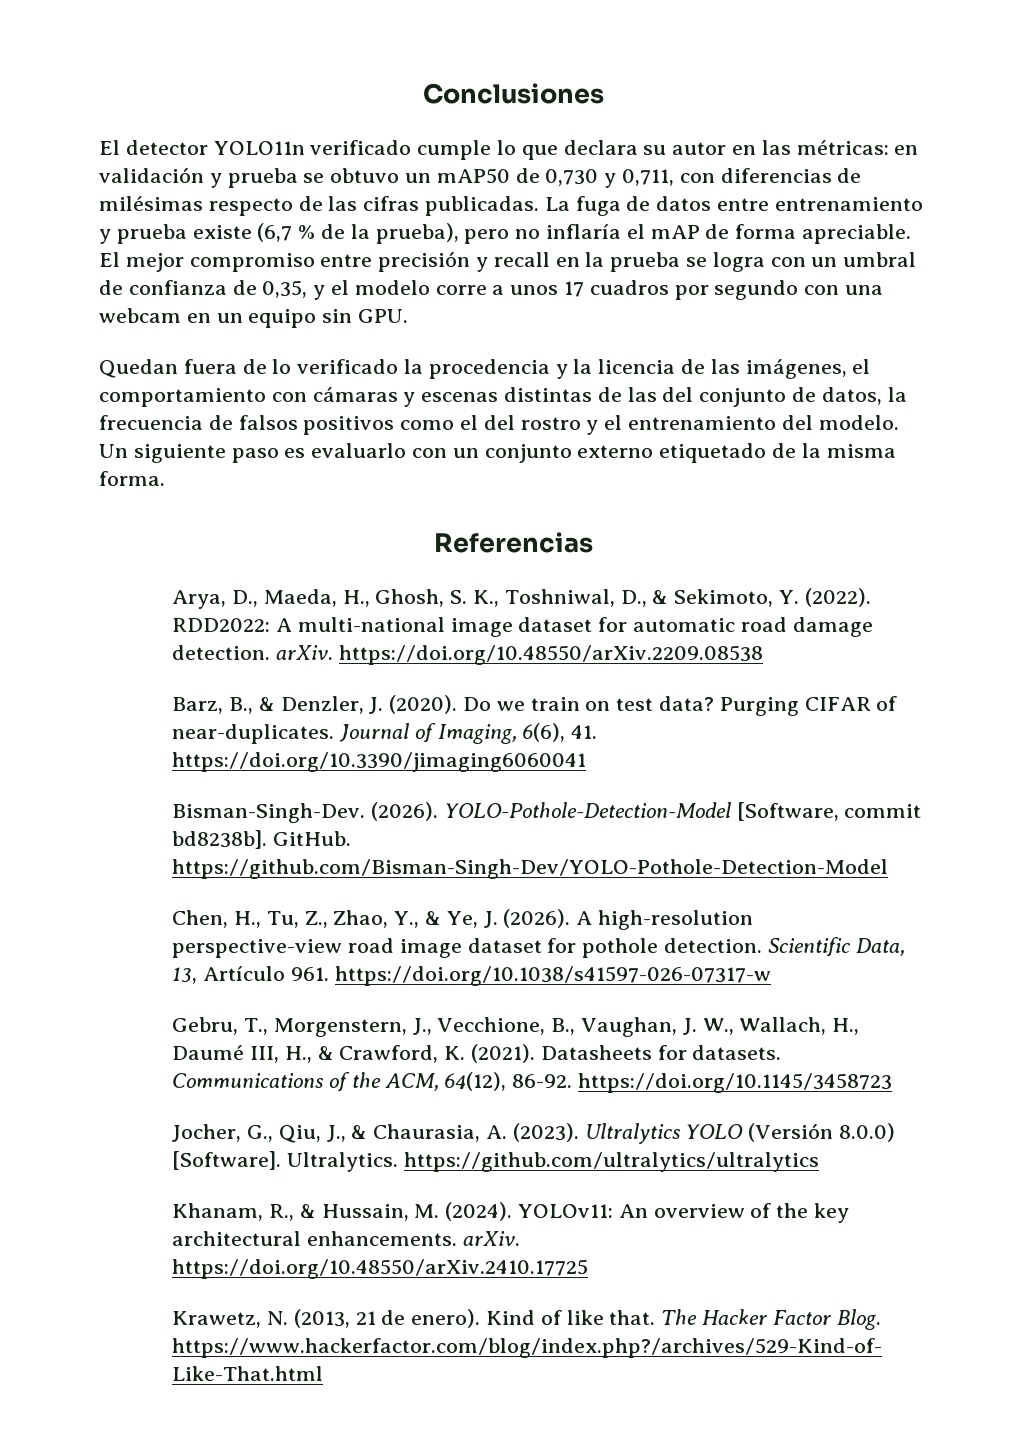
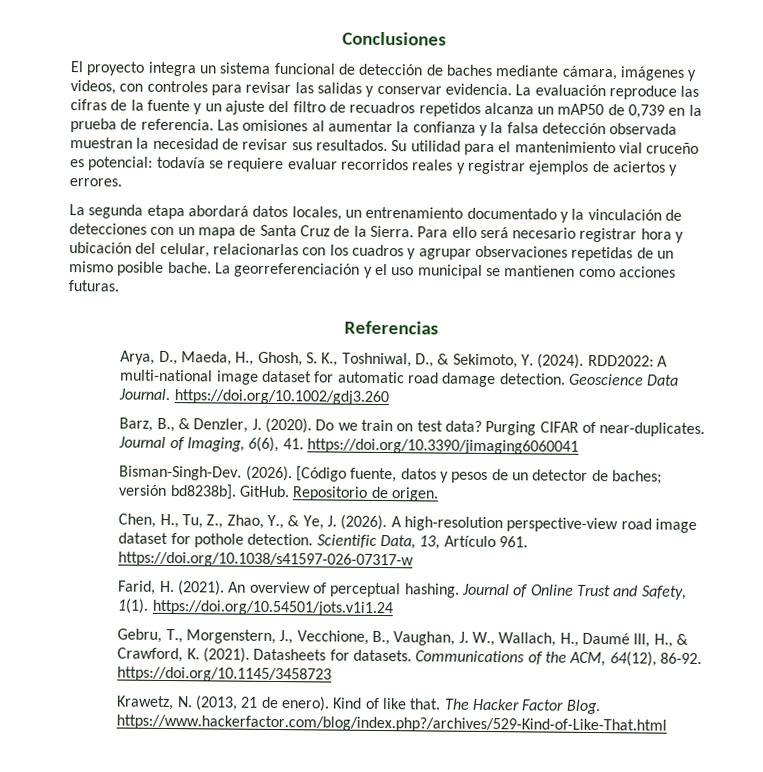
- El detector YOLO11n verificado cumple lo que declara su autor en las métricas: en validación y prueba se obtuvo un mAP50 de 0,730 y 0,711, con diferencias de milésimas respecto de las cifras publicadas. La fuga de datos entre entrenamiento y prueba existe (6,7 % de la prueba), pero no inflaría el mAP de forma apreciable. El mejor compromiso entre precisión y recall en la prueba se logra con un umbral de confianza de 0,35, y el modelo corre a unos 17 cuadros por segundo con una webcam en un equipo sin GPU.
- Quedan fuera de lo verificado la procedencia y la licencia de las imágenes, el comportamiento con cámaras y escenas distintas de las del conjunto de datos, la frecuencia de falsos positivos como el del rostro y el entrenamiento del modelo. Un siguiente paso es evaluarlo con un conjunto externo etiquetado de la misma forma.
+ El proyecto integra un sistema funcional de detección de baches mediante cámara, imágenes y videos, con controles para revisar las salidas y conservar evidencia. La evaluación reproduce las cifras de la fuente y un ajuste del filtro de recuadros repetidos alcanza un mAP50 de 0,739 en la prueba de referencia. Las omisiones al aumentar la confianza y la falsa detección observada muestran la necesidad de revisar sus resultados. Su utilidad para el mantenimiento vial cruceño es potencial: todavía se requiere evaluar recorridos reales y registrar ejemplos de aciertos y errores.
+ La segunda etapa abordará datos locales, un entrenamiento documentado y la vinculación de detecciones con un mapa de Santa Cruz de la Sierra. Para ello será necesario registrar hora y ubicación del celular, relacionarlas con los cuadros y agrupar observaciones repetidas de un mismo posible bache. La georreferenciación y el uso municipal se mantienen como acciones futuras.
- Arya, D., Maeda, H., Ghosh, S. K., Toshniwal, D., & Sekimoto, Y. (2022).
+ Arya, D., Maeda, H., Ghosh, S. K., Toshniwal, D., & Sekimoto, Y. (2024).
- RDD2022: A multi-national image dataset for automatic road damage detection. arXiv. https://doi.org/10.48550/arXiv.2209.08538
+ RDD2022: A multi-national image dataset for automatic road damage detection. Geoscience Data Journal. https://doi.org/10.1002/gdj3.260
- YOLO-Pothole-Detection-Model [Software, commit bd8238b]. GitHub. https://github.com/Bisman-Singh-Dev/YOLO-Pothole-Detection-Model
+ [Código fuente, datos y pesos de un detector de baches; versión bd8238b]. GitHub. Repositorio de origen.
+ Farid, H. (2021). An overview of perceptual hashing. Journal of Online Trust and Safety, 1(1). https://doi.org/10.54501/jots.v1i1.24
- Jocher, G., Qiu, J., & Chaurasia, A. (2023). Ultralytics YOLO (Versión 8.0.0) [Software]. Ultralytics. https://github.com/ultralytics/ultralytics
- Khanam, R., & Hussain, M. (2024). YOLOv11: An overview of the key architectural enhancements. arXiv. https://doi.org/10.48550/arXiv.2410.17725

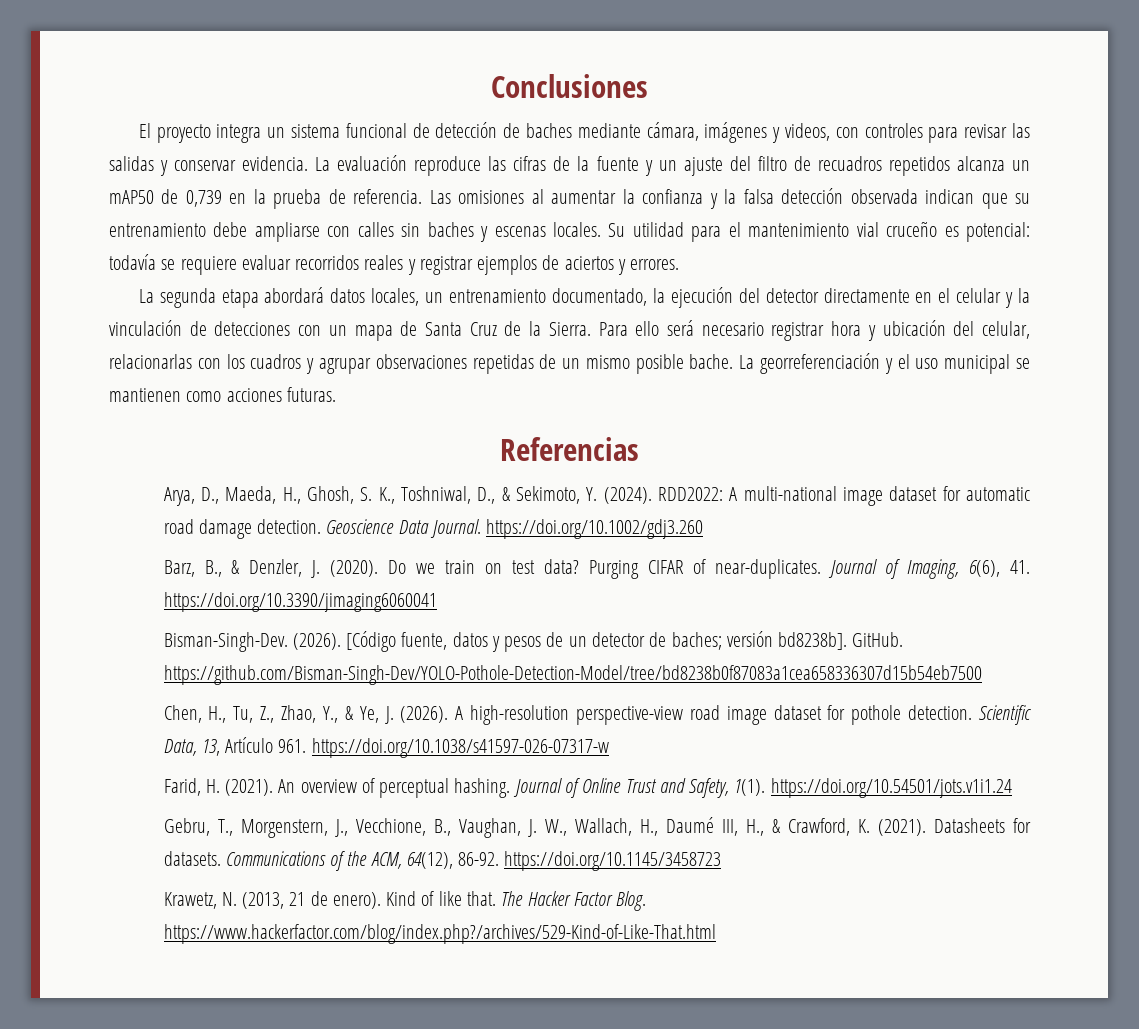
- Las omisiones al aumentar la confianza y la falsa detección observada muestran la necesidad de revisar sus resultados.
+ Las omisiones al aumentar la confianza y la falsa detección observada indican que su entrenamiento debe ampliarse con calles sin baches y escenas locales.
- La segunda etapa abordará datos locales, un entrenamiento documentado y la vinculación de detecciones con un mapa de Santa Cruz de la Sierra.
+ La segunda etapa abordará datos locales, un entrenamiento documentado, la ejecución del detector directamente en el celular y la vinculación de detecciones con un mapa de Santa Cruz de la Sierra.
- GitHub. Repositorio de origen.
+ GitHub. https://github.com/Bisman-Singh-Dev/YOLO-Pothole-Detection-Model/tree/bd8238b0f87083a1cea658336307d15b54eb7500

